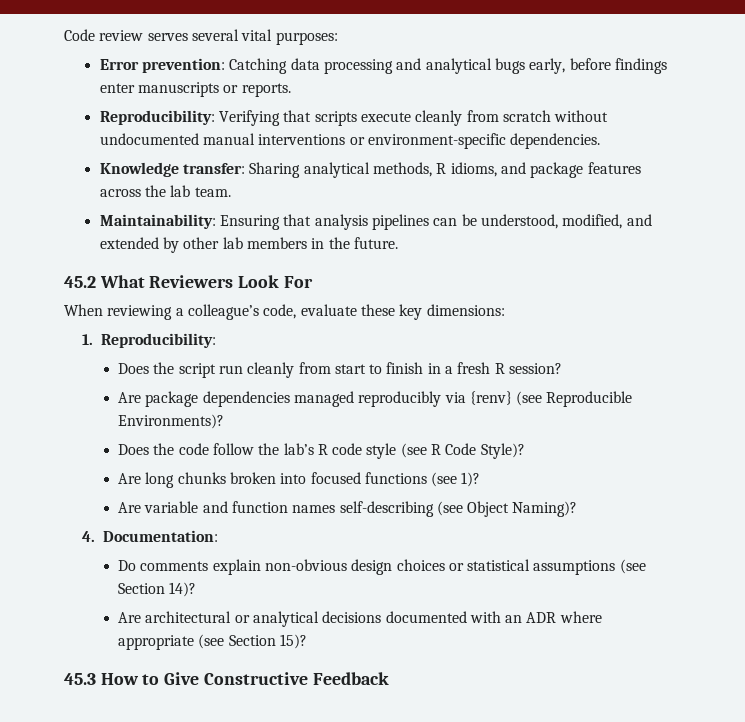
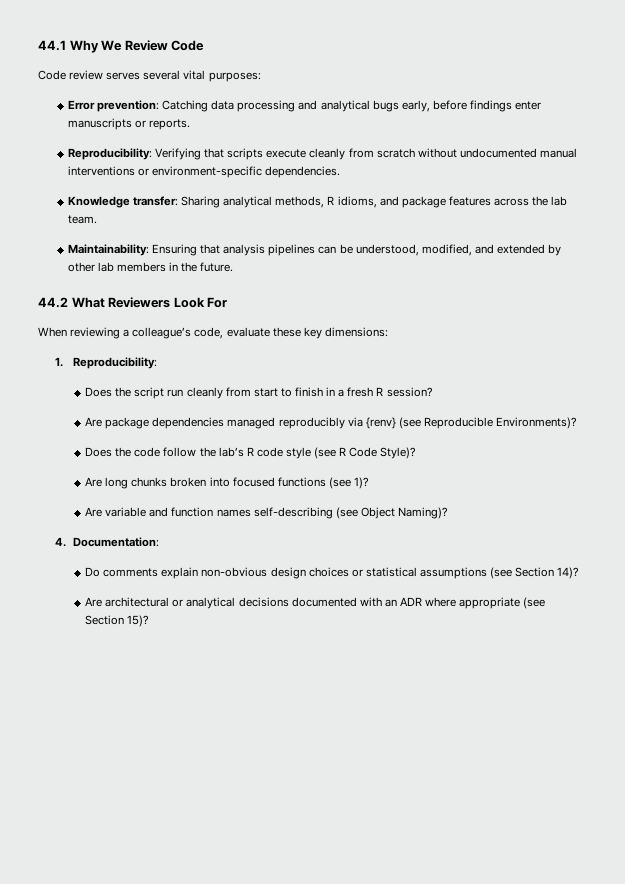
+ 44.1 Why We Review Code
- 45.2 What Reviewers Look For
+ 44.2 What Reviewers Look For
- 45.3 How to Give Constructive Feedback

